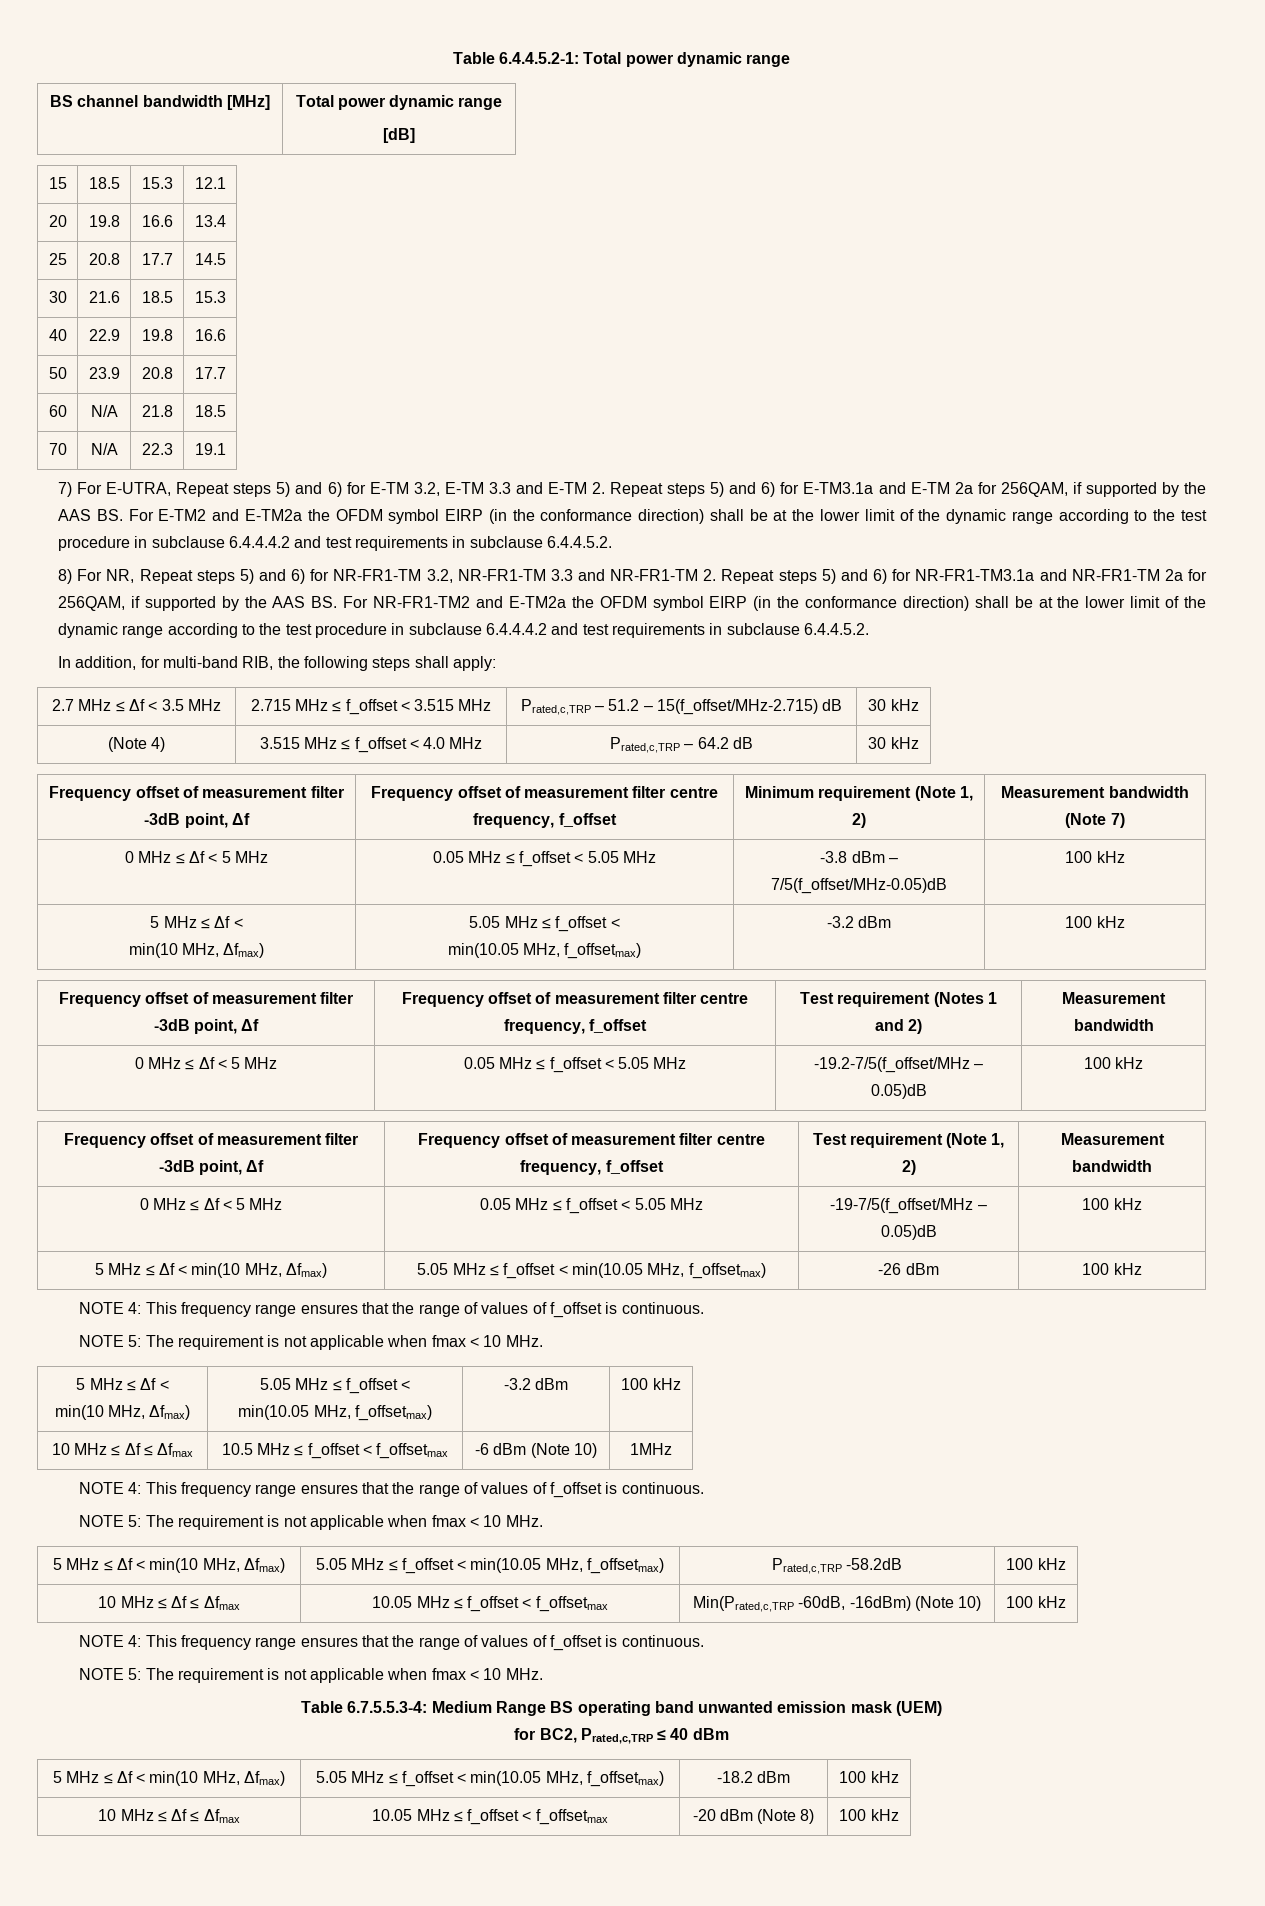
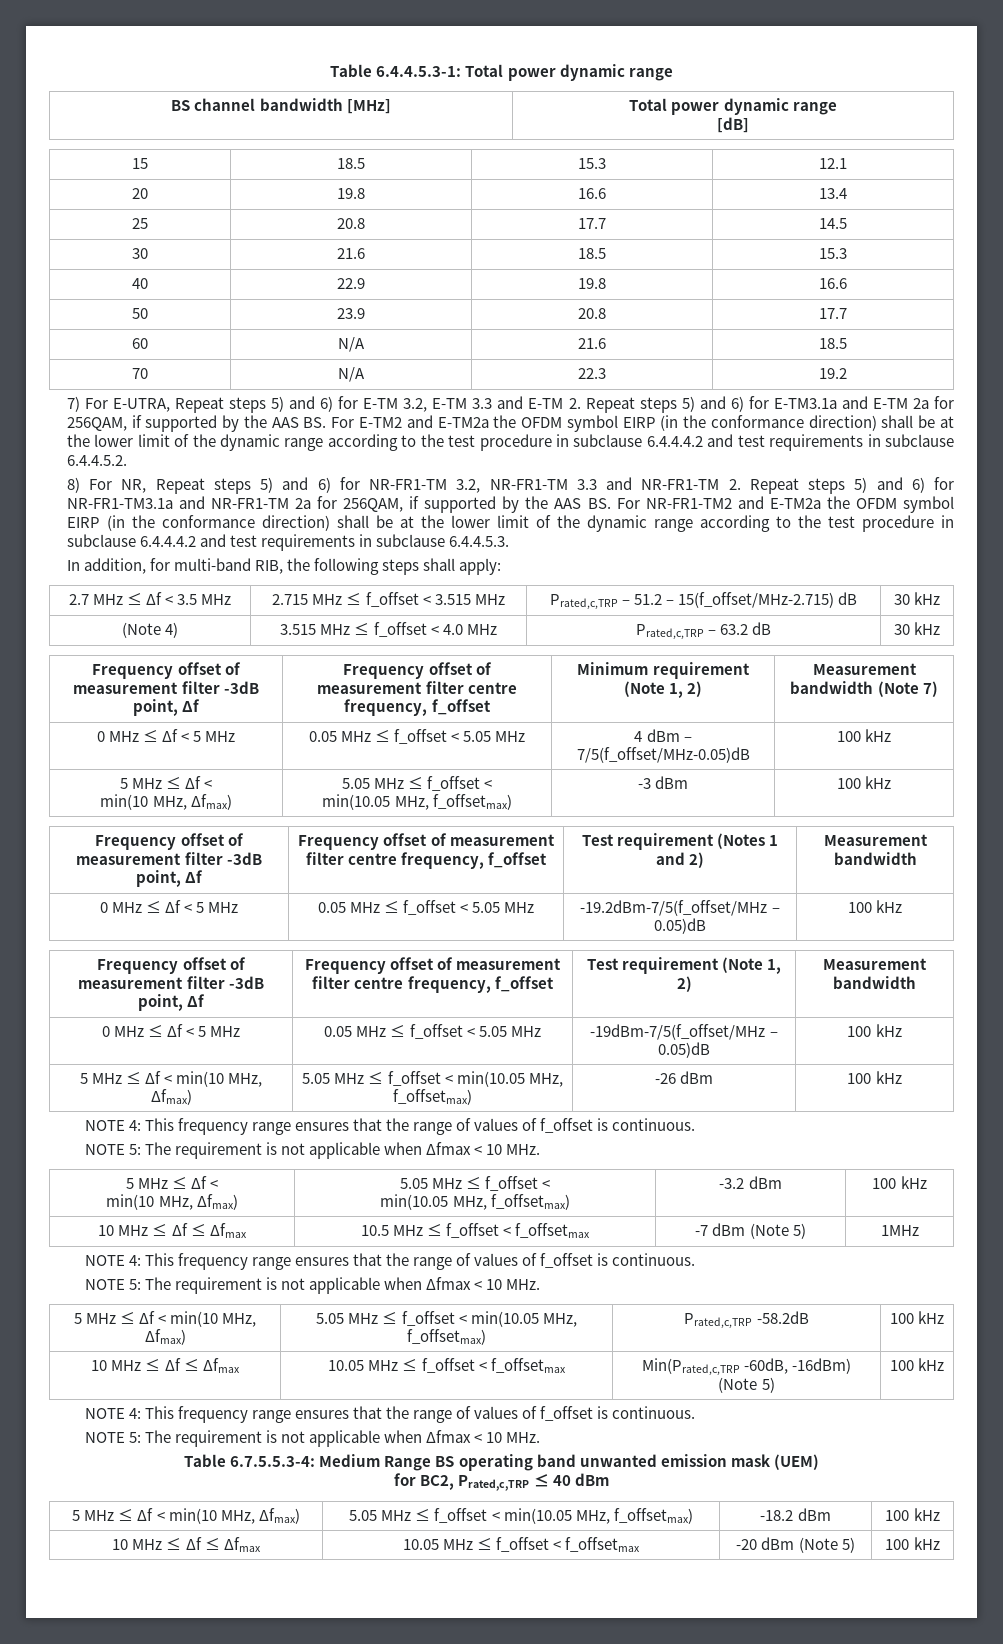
- Table 6.4.4.5.2-1: Total power dynamic range
+ Table 6.4.4.5.3-1: Total power dynamic range
- 60 | N/A | 21.8 | 18.5
+ 60 | N/A | 21.6 | 18.5
- 70 | N/A | 22.3 | 19.1
+ 70 | N/A | 22.3 | 19.2
- 8) For NR, Repeat steps 5) and 6) for NR-FR1-TM 3.2, NR-FR1-TM 3.3 and NR-FR1-TM 2. Repeat steps 5) and 6) for NR-FR1-TM3.1a and NR-FR1-TM 2a for 256QAM, if supported by the AAS BS. For NR-FR1-TM2 and E-TM2a the OFDM symbol EIRP (in the conformance direction) shall be at the lower limit of the dynamic range according to the test procedure in subclause 6.4.4.4.2 and test requirements in subclause 6.4.4.5.2.
+ 8) For NR, Repeat steps 5) and 6) for NR-FR1-TM 3.2, NR-FR1-TM 3.3 and NR-FR1-TM 2. Repeat steps 5) and 6) for NR-FR1-TM3.1a and NR-FR1-TM 2a for 256QAM, if supported by the AAS BS. For NR-FR1-TM2 and E-TM2a the OFDM symbol EIRP (in the conformance direction) shall be at the lower limit of the dynamic range according to the test procedure in subclause 6.4.4.4.2 and test requirements in subclause 6.4.4.5.3.
- (Note 4) | 3.515 MHz ≤ f_offset < 4.0 MHz | Prated,c,TRP – 64.2 dB | 30 kHz
+ (Note 4) | 3.515 MHz ≤ f_offset < 4.0 MHz | Prated,c,TRP – 63.2 dB | 30 kHz
- 0 MHz ≤ Δf < 5 MHz | 0.05 MHz ≤ f_offset < 5.05 MHz | -3.8 dBm – 7/5(f_offset/MHz-0.05)dB | 100 kHz
+ 0 MHz ≤ Δf < 5 MHz | 0.05 MHz ≤ f_offset < 5.05 MHz | 4 dBm – 7/5(f_offset/MHz-0.05)dB | 100 kHz
  5 MHz ≤ Δf <
  min(10 MHz, Δfmax) | 5.05 MHz ≤ f_offset <
- min(10.05 MHz, f_offsetmax) | -3.2 dBm | 100 kHz
+ min(10.05 MHz, f_offsetmax) | -3 dBm | 100 kHz
- 0 MHz ≤ Δf < 5 MHz | 0.05 MHz ≤ f_offset < 5.05 MHz | -19.2-7/5(f_offset/MHz – 0.05)dB | 100 kHz
+ 0 MHz ≤ Δf < 5 MHz | 0.05 MHz ≤ f_offset < 5.05 MHz | -19.2dBm-7/5(f_offset/MHz – 0.05)dB | 100 kHz
- 0 MHz ≤ Δf < 5 MHz | 0.05 MHz ≤ f_offset < 5.05 MHz | -19-7/5(f_offset/MHz – 0.05)dB | 100 kHz
+ 0 MHz ≤ Δf < 5 MHz | 0.05 MHz ≤ f_offset < 5.05 MHz | -19dBm-7/5(f_offset/MHz – 0.05)dB | 100 kHz
  5 MHz ≤ Δf < min(10 MHz, Δfmax) | 5.05 MHz ≤ f_offset < min(10.05 MHz, f_offsetmax) | -26 dBm | 100 kHz
  NOTE 4: This frequency range ensures that the range of values of f_offset is continuous.
- NOTE 5: The requirement is not applicable when fmax < 10 MHz.
+ NOTE 5: The requirement is not applicable when Δfmax < 10 MHz.
- 10 MHz ≤ Δf ≤ Δfmax | 10.5 MHz ≤ f_offset < f_offsetmax | -6 dBm (Note 10) | 1MHz
+ 10 MHz ≤ Δf ≤ Δfmax | 10.5 MHz ≤ f_offset < f_offsetmax | -7 dBm (Note 5) | 1MHz
  NOTE 4: This frequency range ensures that the range of values of f_offset is continuous.
- NOTE 5: The requirement is not applicable when fmax < 10 MHz.
+ NOTE 5: The requirement is not applicable when Δfmax < 10 MHz.
- 10 MHz ≤ Δf ≤ Δfmax | 10.05 MHz ≤ f_offset < f_offsetmax | Min(Prated,c,TRP -60dB, -16dBm) (Note 10) | 100 kHz
+ 10 MHz ≤ Δf ≤ Δfmax | 10.05 MHz ≤ f_offset < f_offsetmax | Min(Prated,c,TRP -60dB, -16dBm) (Note 5) | 100 kHz
  NOTE 4: This frequency range ensures that the range of values of f_offset is continuous.
- NOTE 5: The requirement is not applicable when fmax < 10 MHz.
+ NOTE 5: The requirement is not applicable when Δfmax < 10 MHz.
- 10 MHz ≤ Δf ≤ Δfmax | 10.05 MHz ≤ f_offset < f_offsetmax | -20 dBm (Note 8) | 100 kHz
+ 10 MHz ≤ Δf ≤ Δfmax | 10.05 MHz ≤ f_offset < f_offsetmax | -20 dBm (Note 5) | 100 kHz

